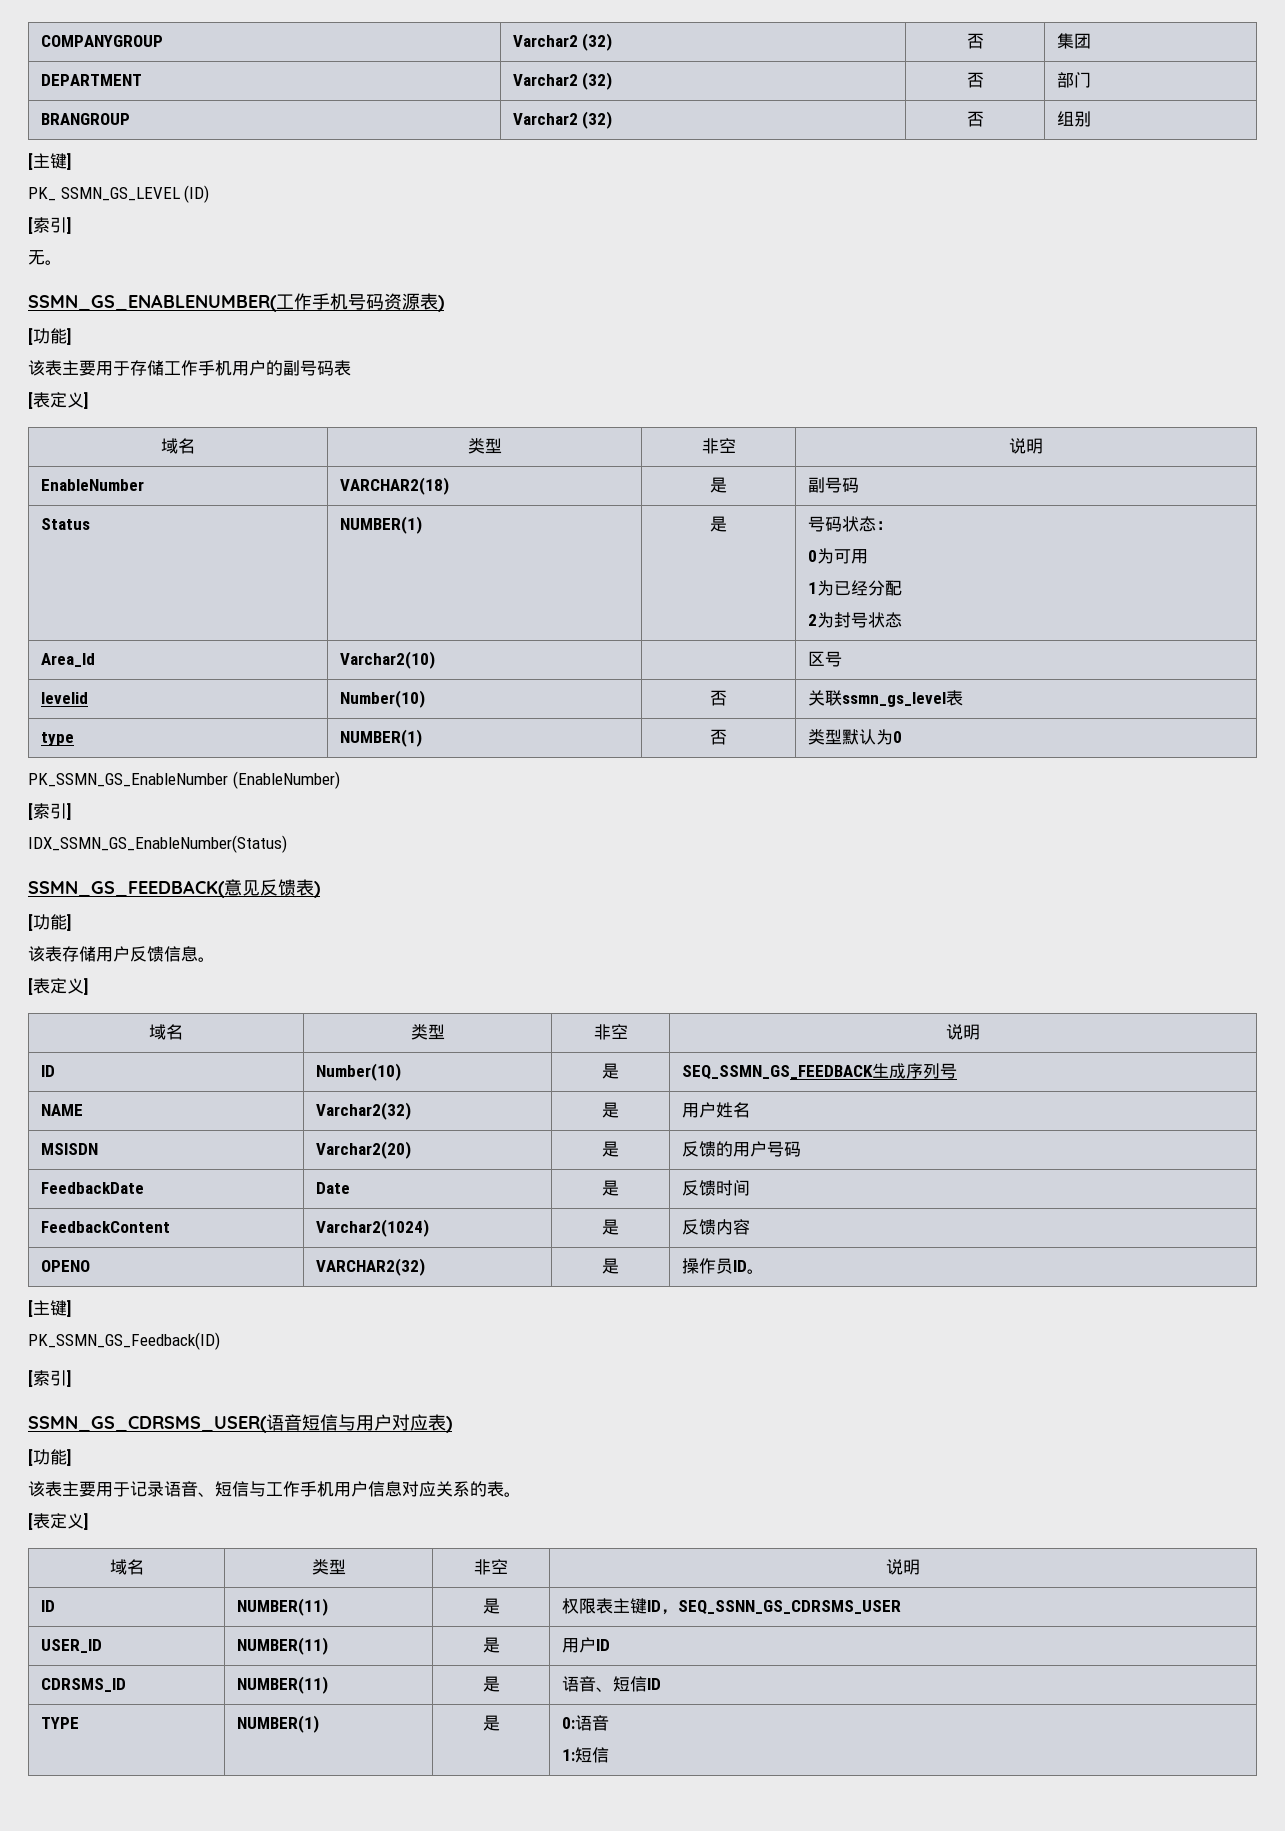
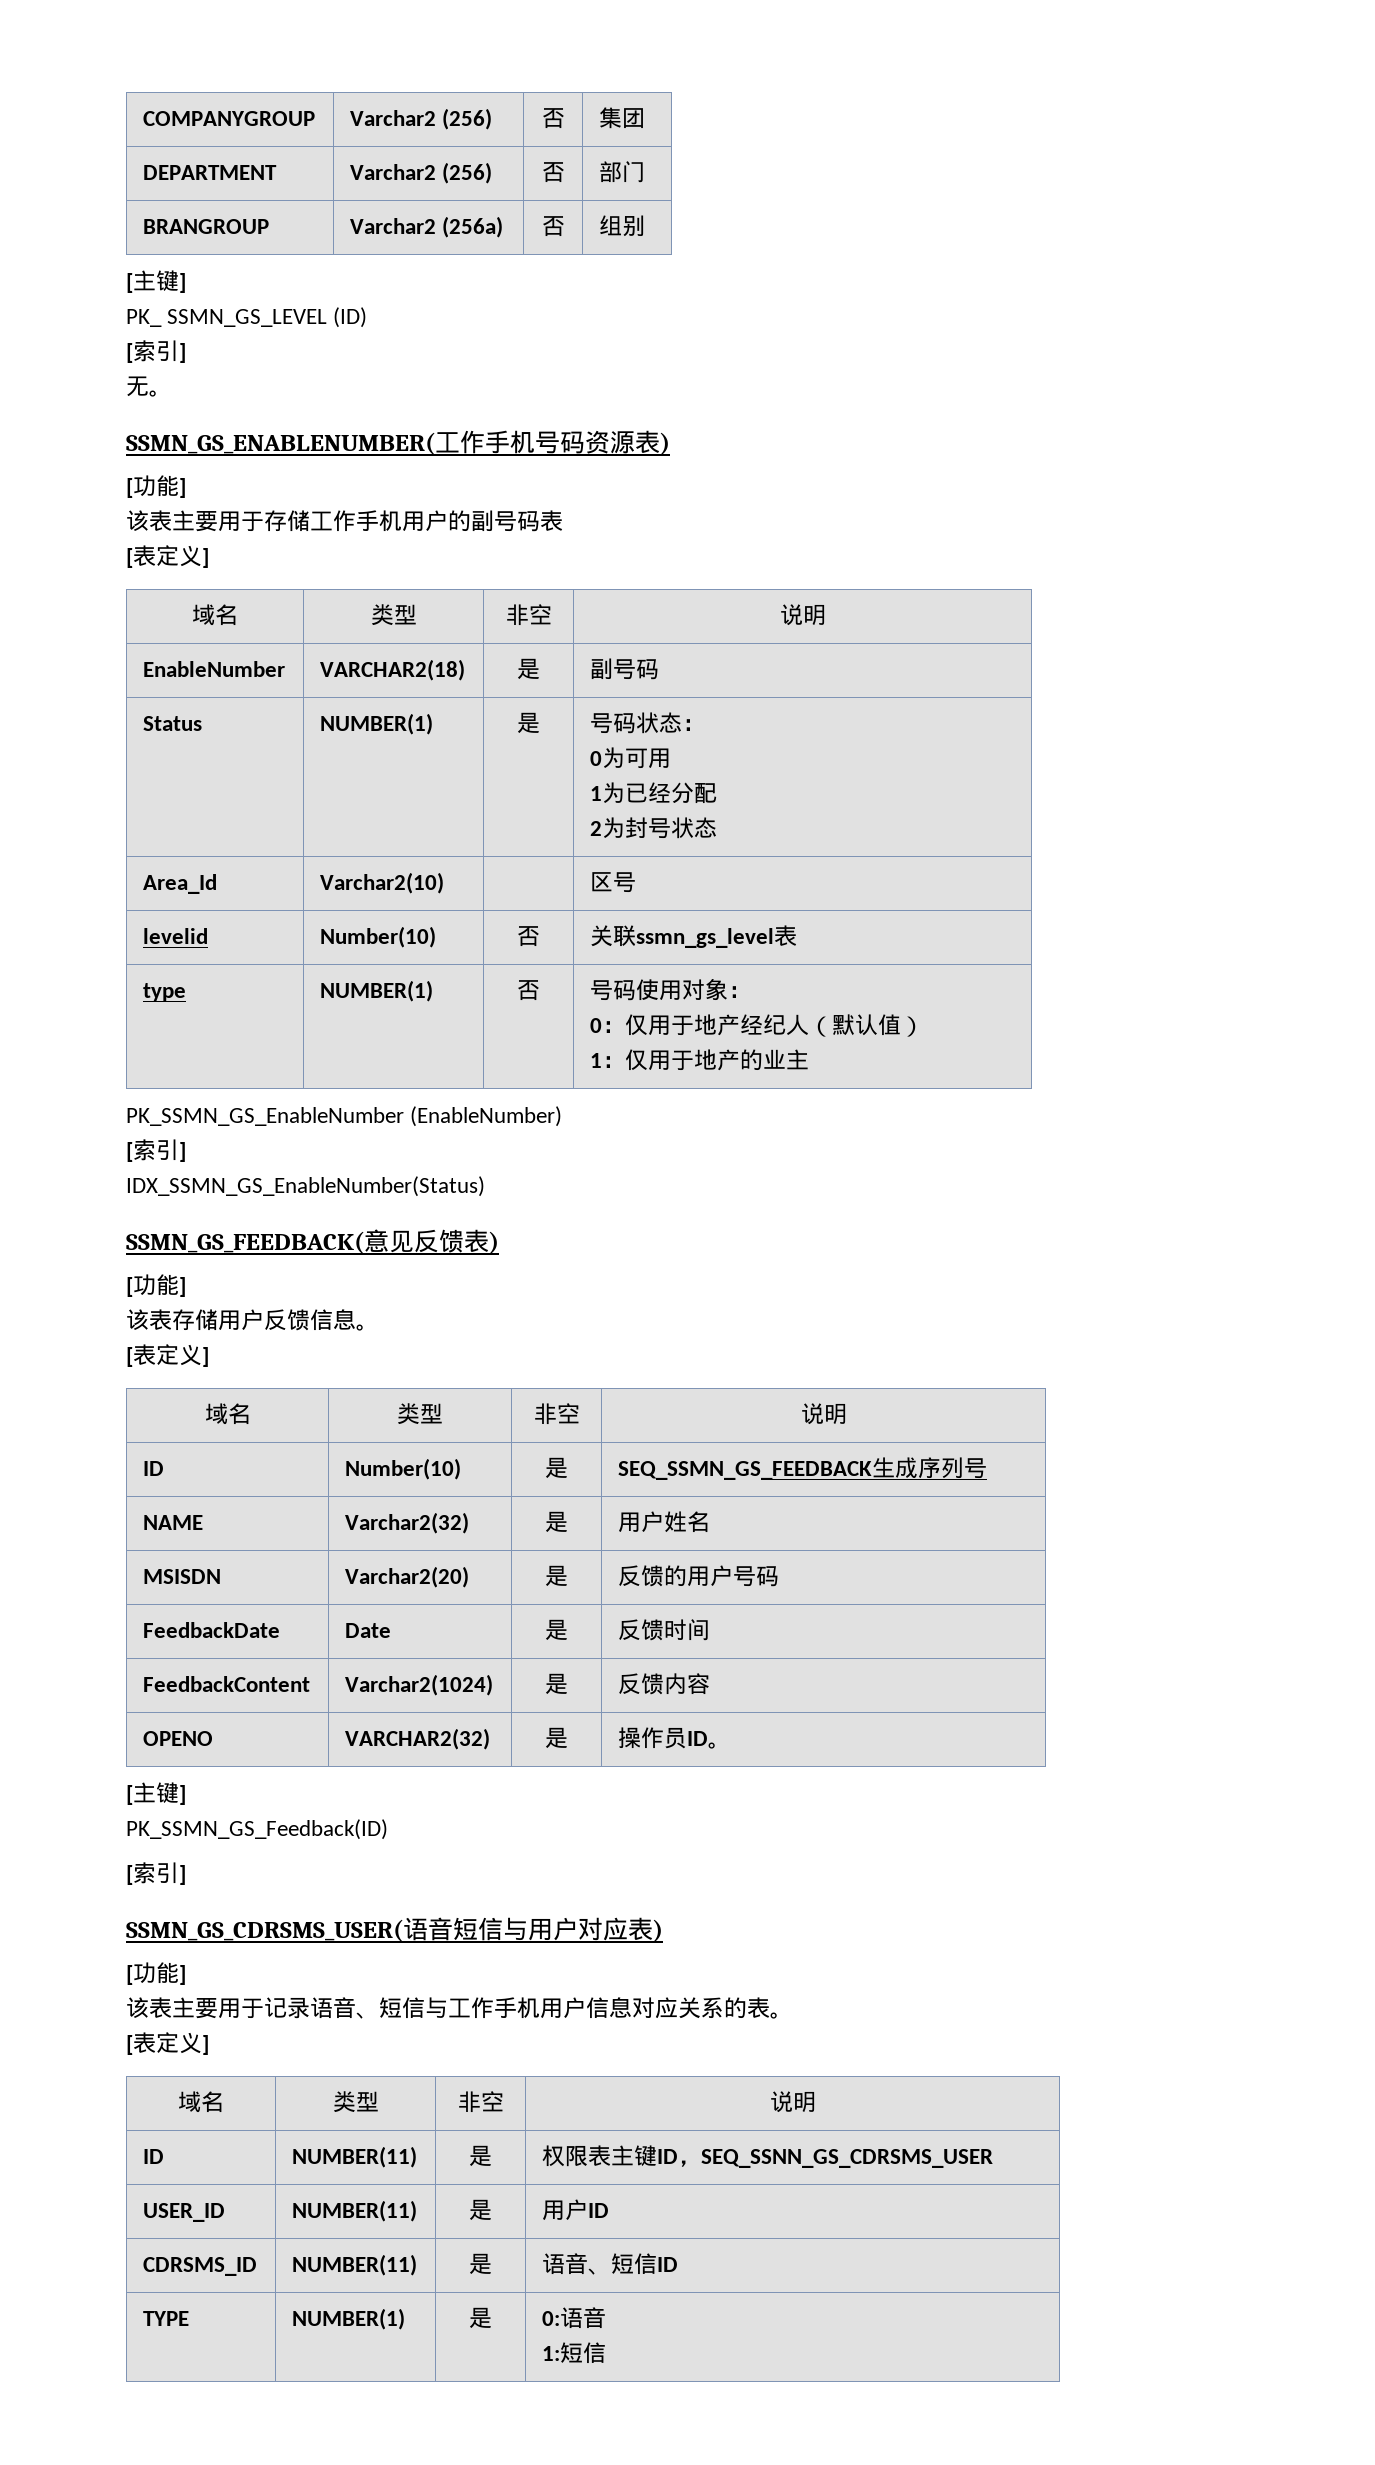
- COMPANYGROUP | Varchar2 (32) | 否 | 集团
+ COMPANYGROUP | Varchar2 (256) | 否 | 集团
- DEPARTMENT | Varchar2 (32) | 否 | 部门
+ DEPARTMENT | Varchar2 (256) | 否 | 部门
- BRANGROUP | Varchar2 (32) | 否 | 组别
+ BRANGROUP | Varchar2 (256a) | 否 | 组别
- type | NUMBER(1) | 否 | 类型默认为0
+ type | NUMBER(1) | 否 | 号码使用对象：
+ 0：仅用于地产经纪人（默认值）
+ 1：仅用于地产的业主

